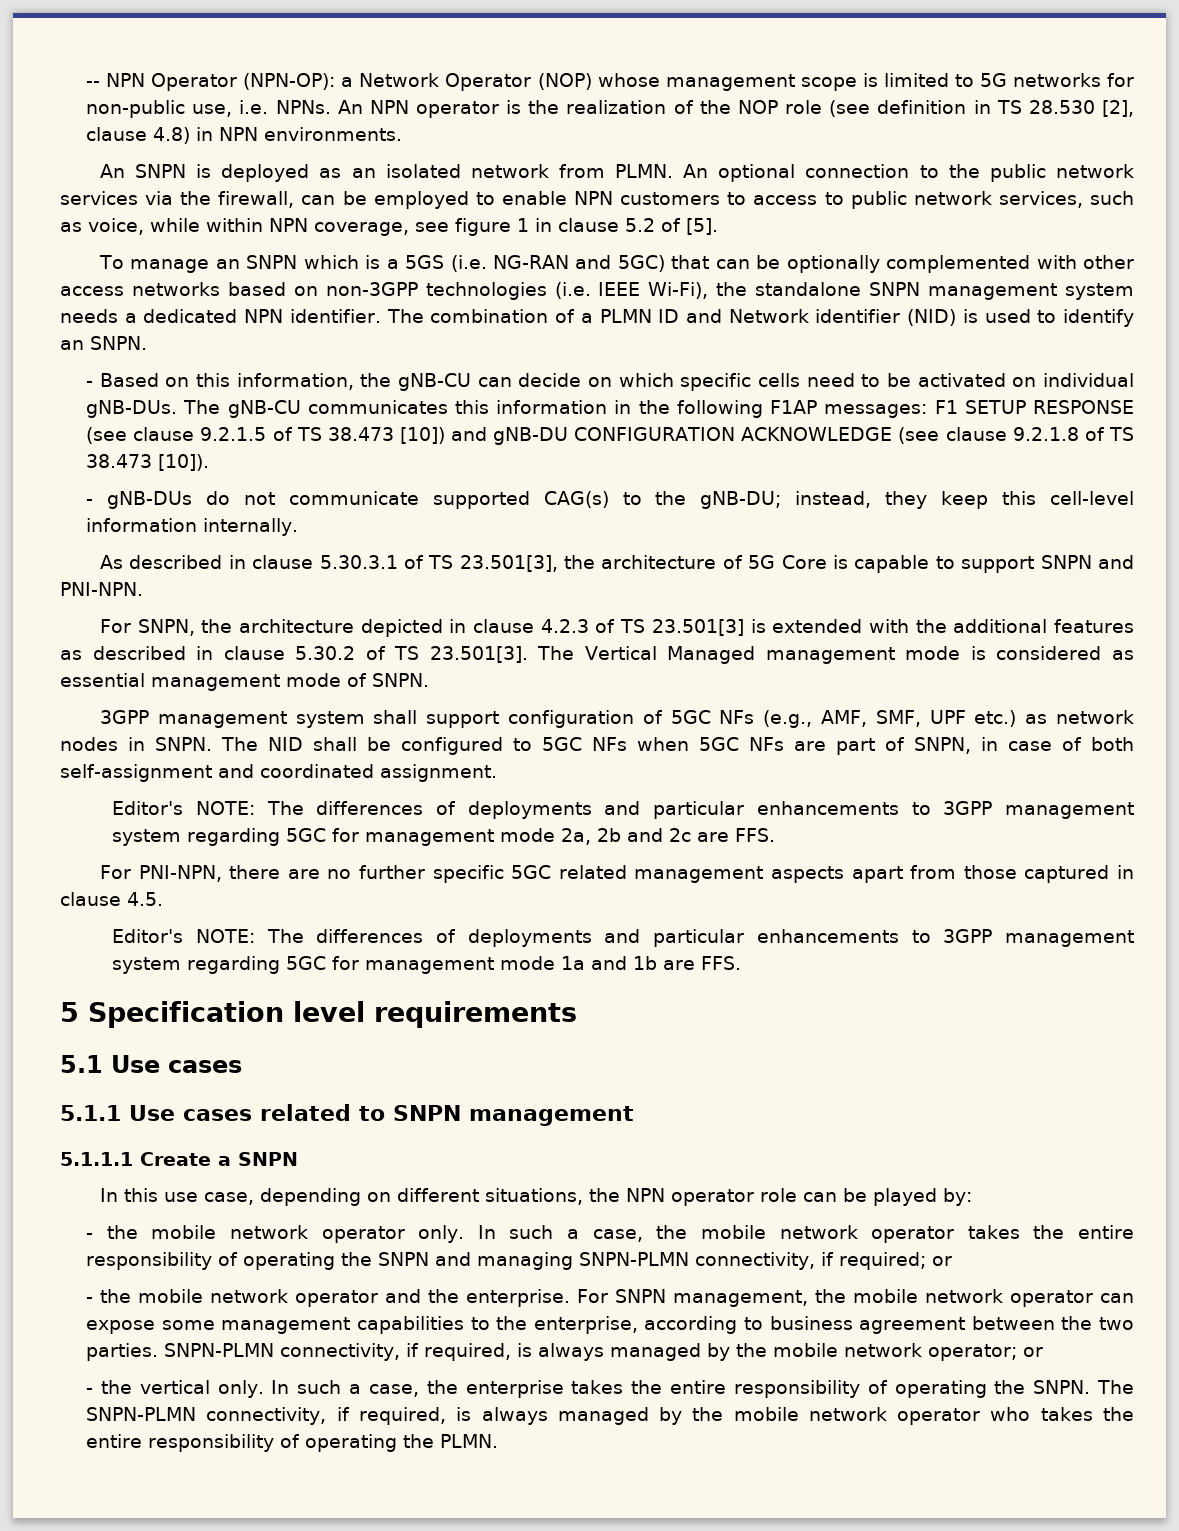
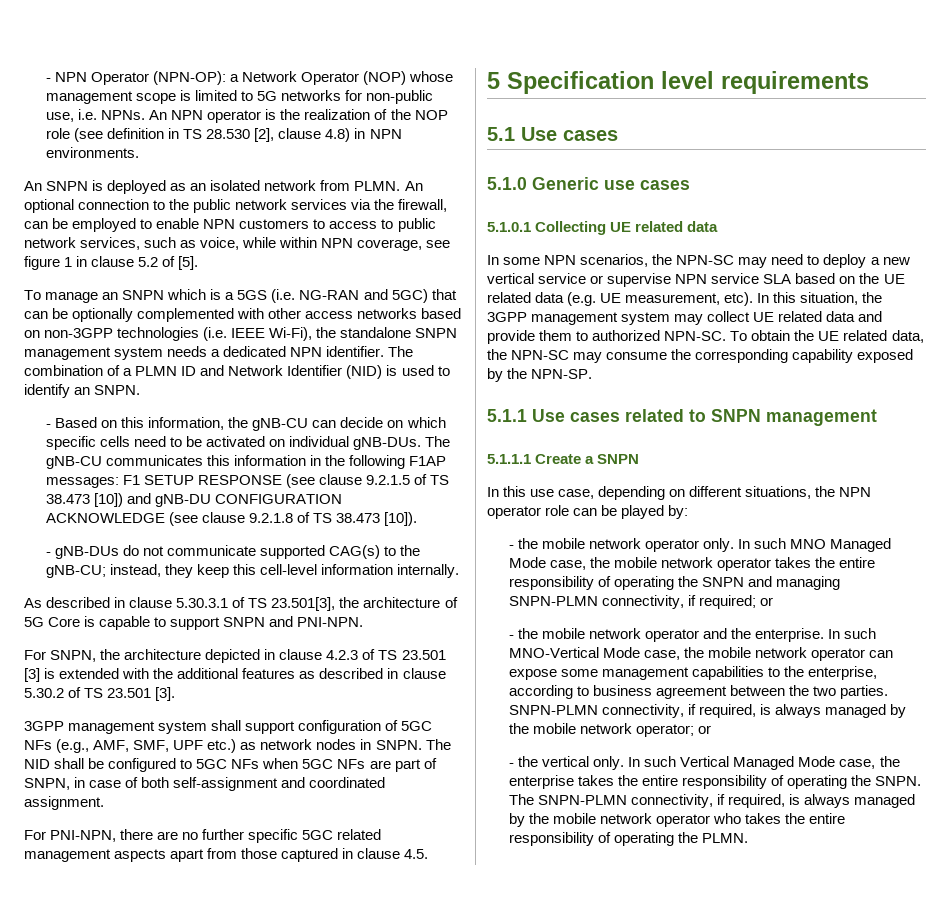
- -- NPN Operator (NPN-OP): a Network Operator (NOP) whose management scope is limited to 5G networks for non-public use, i.e. NPNs.
+ - NPN Operator (NPN-OP): a Network Operator (NOP) whose management scope is limited to 5G networks for non-public use, i.e. NPNs.
- The combination of a PLMN ID and Network identifier (NID) is used to identify an SNPN.
+ The combination of a PLMN ID and Network Identifier (NID) is used to identify an SNPN.
- - gNB-DUs do not communicate supported CAG(s) to the gNB-DU; instead, they keep this cell-level information internally.
+ - gNB-DUs do not communicate supported CAG(s) to the gNB-CU; instead, they keep this cell-level information internally.
- For SNPN, the architecture depicted in clause 4.2.3 of TS 23.501[3] is extended with the additional features as described in clause 5.30.2 of TS 23.501[3]. The Vertical Managed management mode is considered as essential management mode of SNPN.
+ For SNPN, the architecture depicted in clause 4.2.3 of TS 23.501 [3] is extended with the additional features as described in clause 5.30.2 of TS 23.501 [3].
- Editor's NOTE: The differences of deployments and particular enhancements to 3GPP management system regarding 5GC for management mode 2a, 2b and 2c are FFS.
- Editor's NOTE: The differences of deployments and particular enhancements to 3GPP management system regarding 5GC for management mode 1a and 1b are FFS.
+ 5.1.0 Generic use cases
+ 5.1.0.1 Collecting UE related data
+ In some NPN scenarios, the NPN-SC may need to deploy a new vertical service or supervise NPN service SLA based on the UE related data (e.g. UE measurement, etc). In this situation, the 3GPP management system may collect UE related data and provide them to authorized NPN-SC. To obtain the UE related data, the NPN-SC may consume the corresponding capability exposed by the NPN-SP.
- In such a case, the mobile network operator takes the entire responsibility of operating the SNPN and managing SNPN-PLMN connectivity, if required; or
+ In such MNO Managed Mode case, the mobile network operator takes the entire responsibility of operating the SNPN and managing SNPN-PLMN connectivity, if required; or
- For SNPN management, the mobile network operator can expose some management capabilities to the enterprise, according to business agreement between the two parties.
+ In such MNO-Vertical Mode case, the mobile network operator can expose some management capabilities to the enterprise, according to business agreement between the two parties.
- In such a case, the enterprise takes the entire responsibility of operating the SNPN.
+ In such Vertical Managed Mode case, the enterprise takes the entire responsibility of operating the SNPN.

